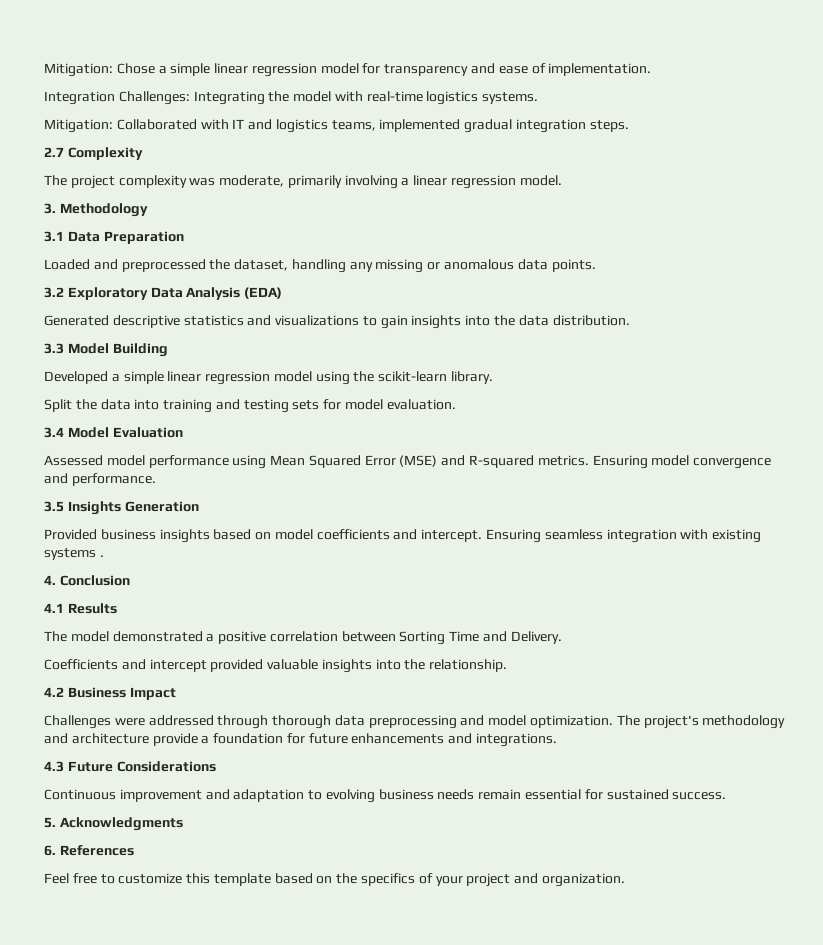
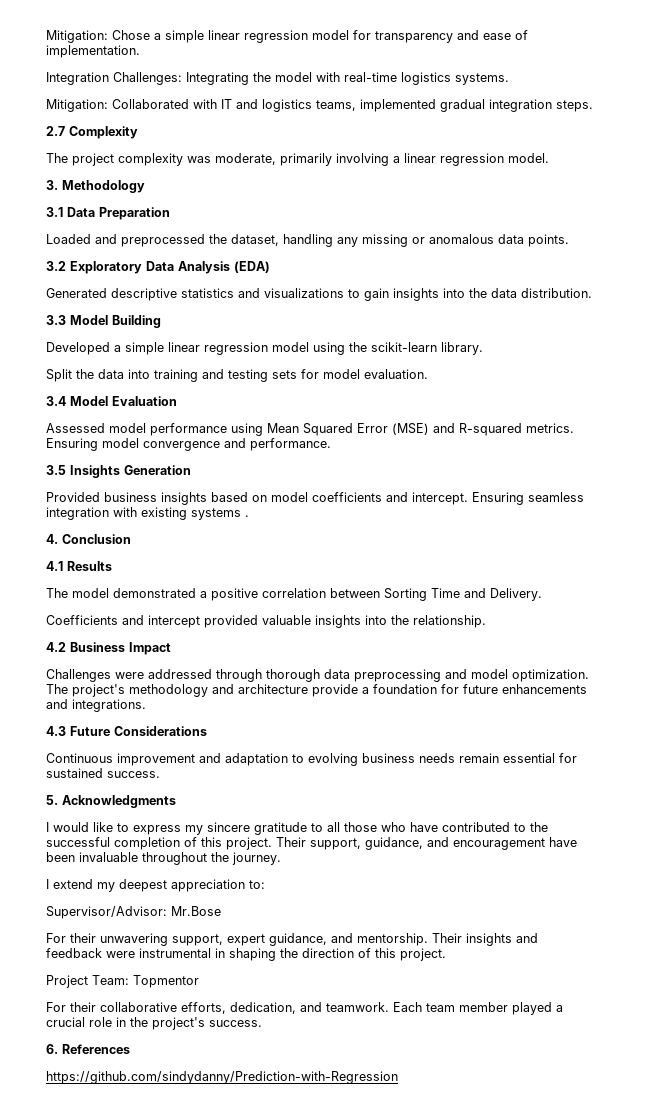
+ I would like to express my sincere gratitude to all those who have contributed to the successful completion of this project. Their support, guidance, and encouragement have been invaluable throughout the journey.
+ I extend my deepest appreciation to:
+ Supervisor/Advisor: Mr.Bose
+ For their unwavering support, expert guidance, and mentorship. Their insights and feedback were instrumental in shaping the direction of this project.
+ Project Team: Topmentor
+ For their collaborative efforts, dedication, and teamwork. Each team member played a crucial role in the project's success.
  6. References
- Feel free to customize this template based on the specifics of your project and organization.
+ https://github.com/sindydanny/Prediction-with-Regression

